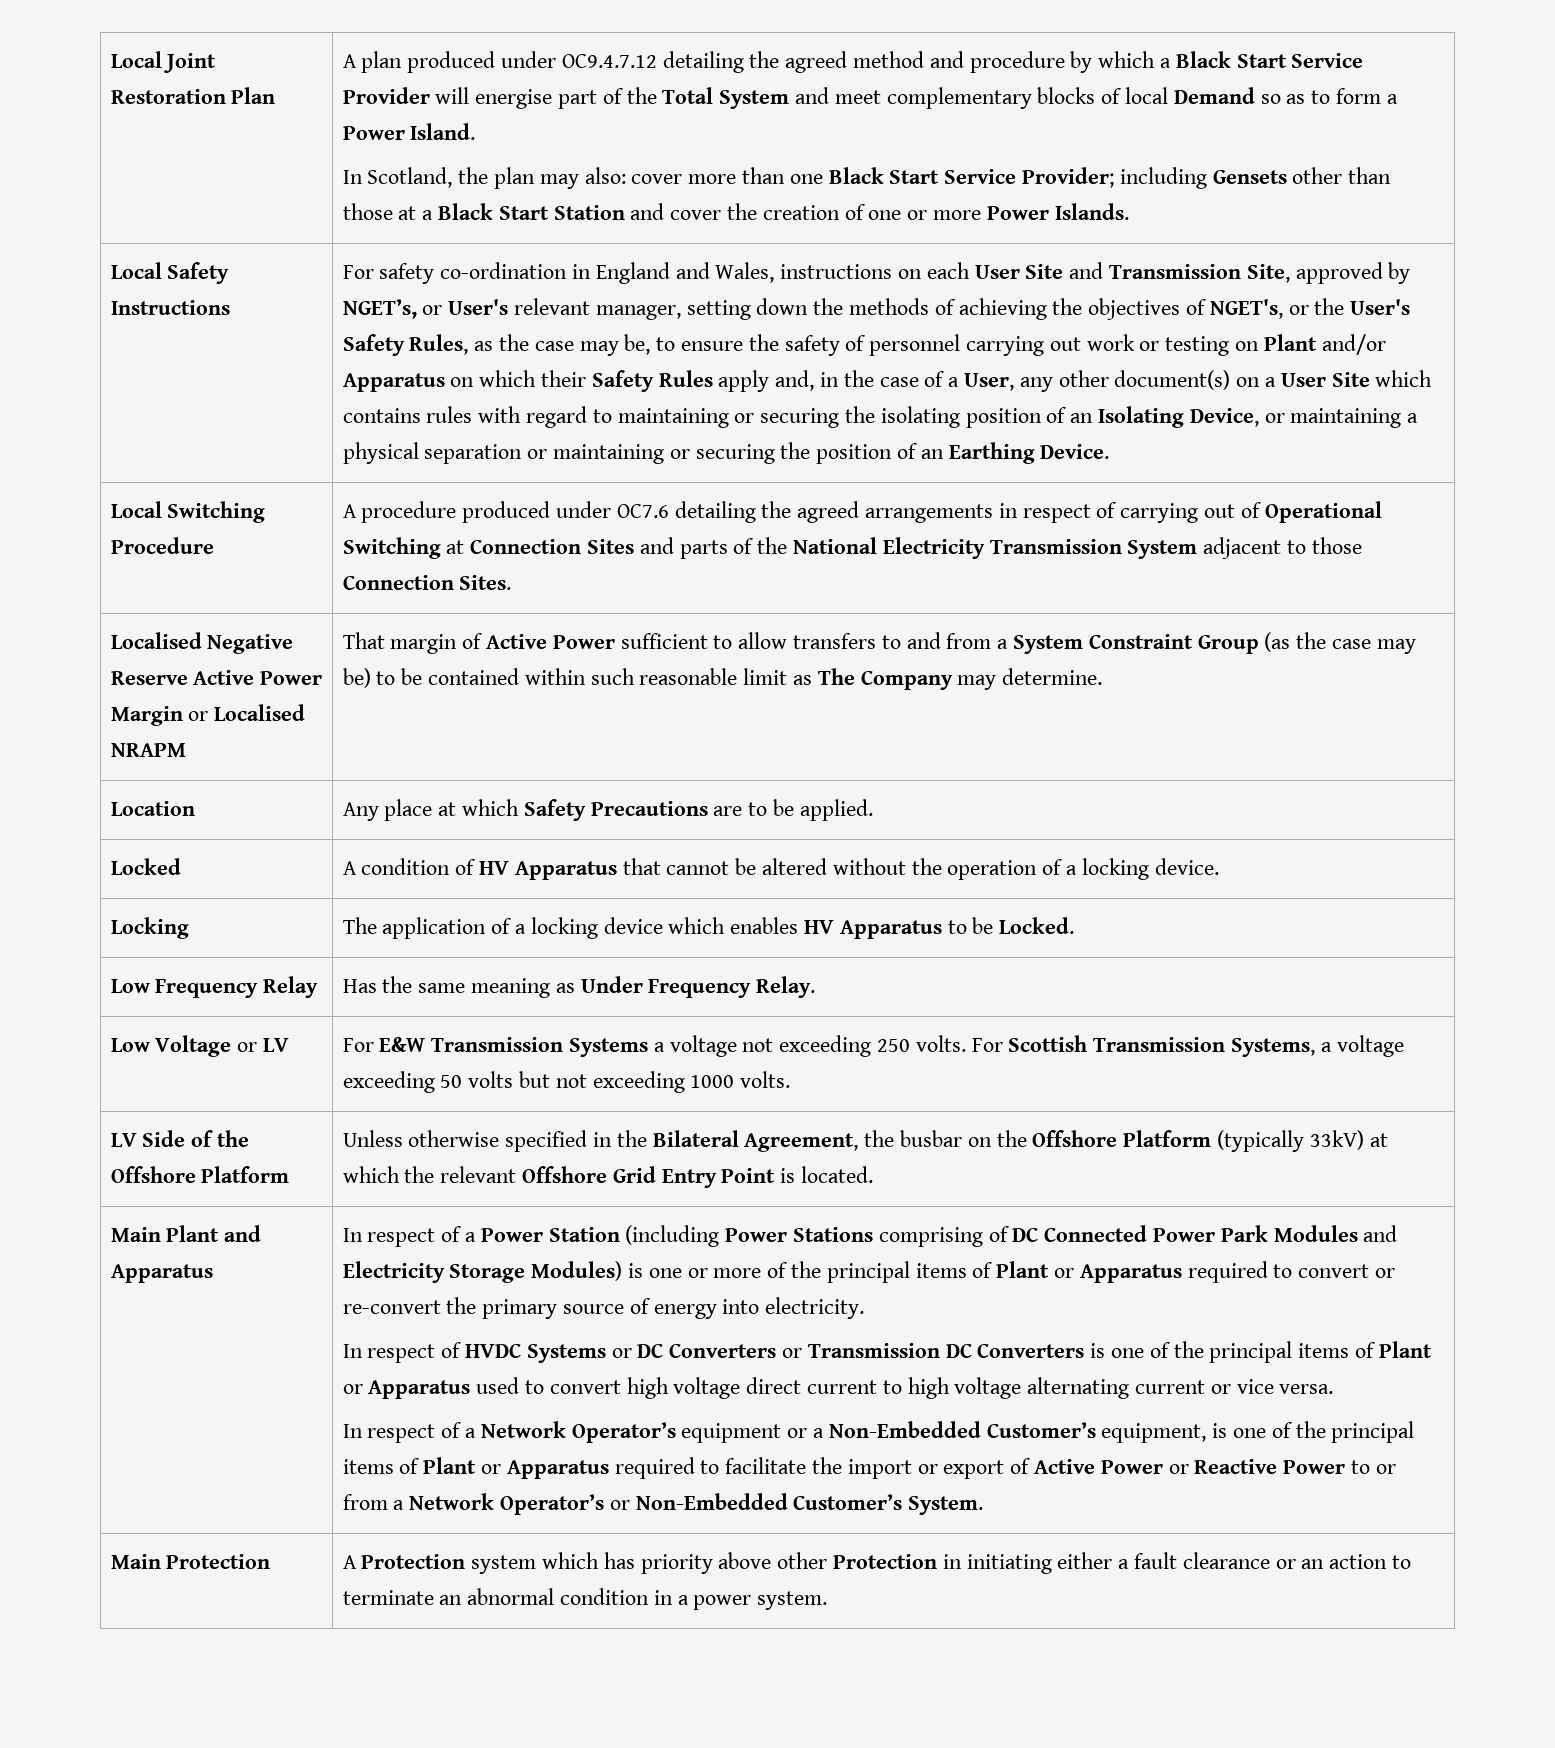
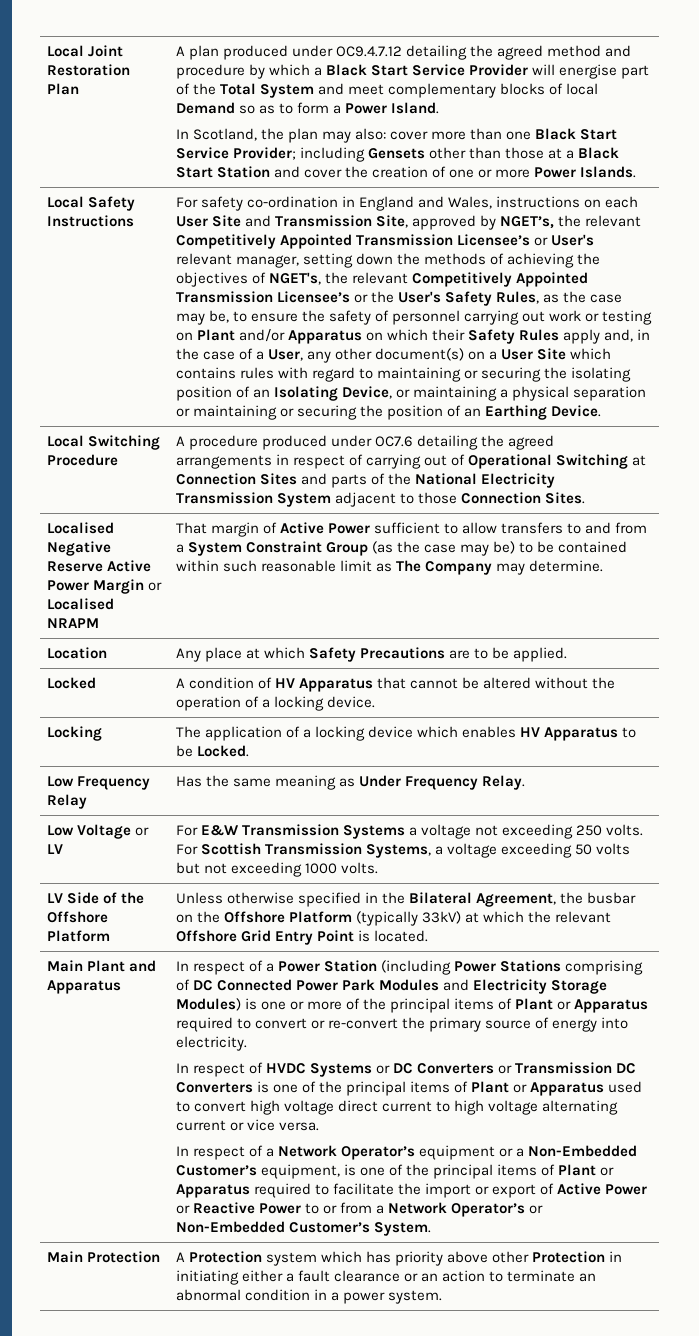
- For safety co-ordination in England and Wales, instructions on each User Site and Transmission Site, approved by NGET’s, or User's relevant manager, setting down the methods of achieving the objectives of NGET's, or the User's Safety Rules, as the case may be, to ensure the safety of personnel carrying out work or testing on Plant and/or Apparatus on which their Safety Rules apply and, in the case of a User, any other document(s) on a User Site which contains rules with regard to maintaining or securing the isolating position of an Isolating Device, or maintaining a physical separation or maintaining or securing the position of an Earthing Device.
+ For safety co-ordination in England and Wales, instructions on each User Site and Transmission Site, approved by NGET’s, the relevant Competitively Appointed Transmission Licensee’s or User's relevant manager, setting down the methods of achieving the objectives of NGET's, the relevant Competitively Appointed Transmission Licensee’s or the User's Safety Rules, as the case may be, to ensure the safety of personnel carrying out work or testing on Plant and/or Apparatus on which their Safety Rules apply and, in the case of a User, any other document(s) on a User Site which contains rules with regard to maintaining or securing the isolating position of an Isolating Device, or maintaining a physical separation or maintaining or securing the position of an Earthing Device.

